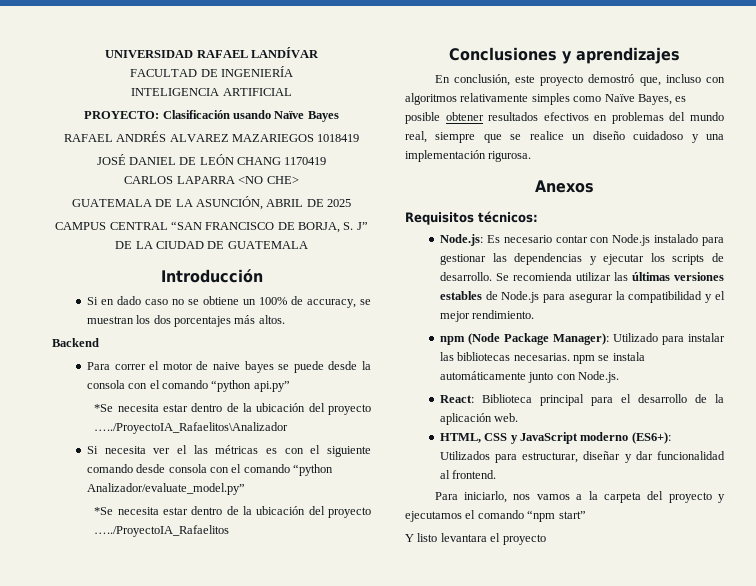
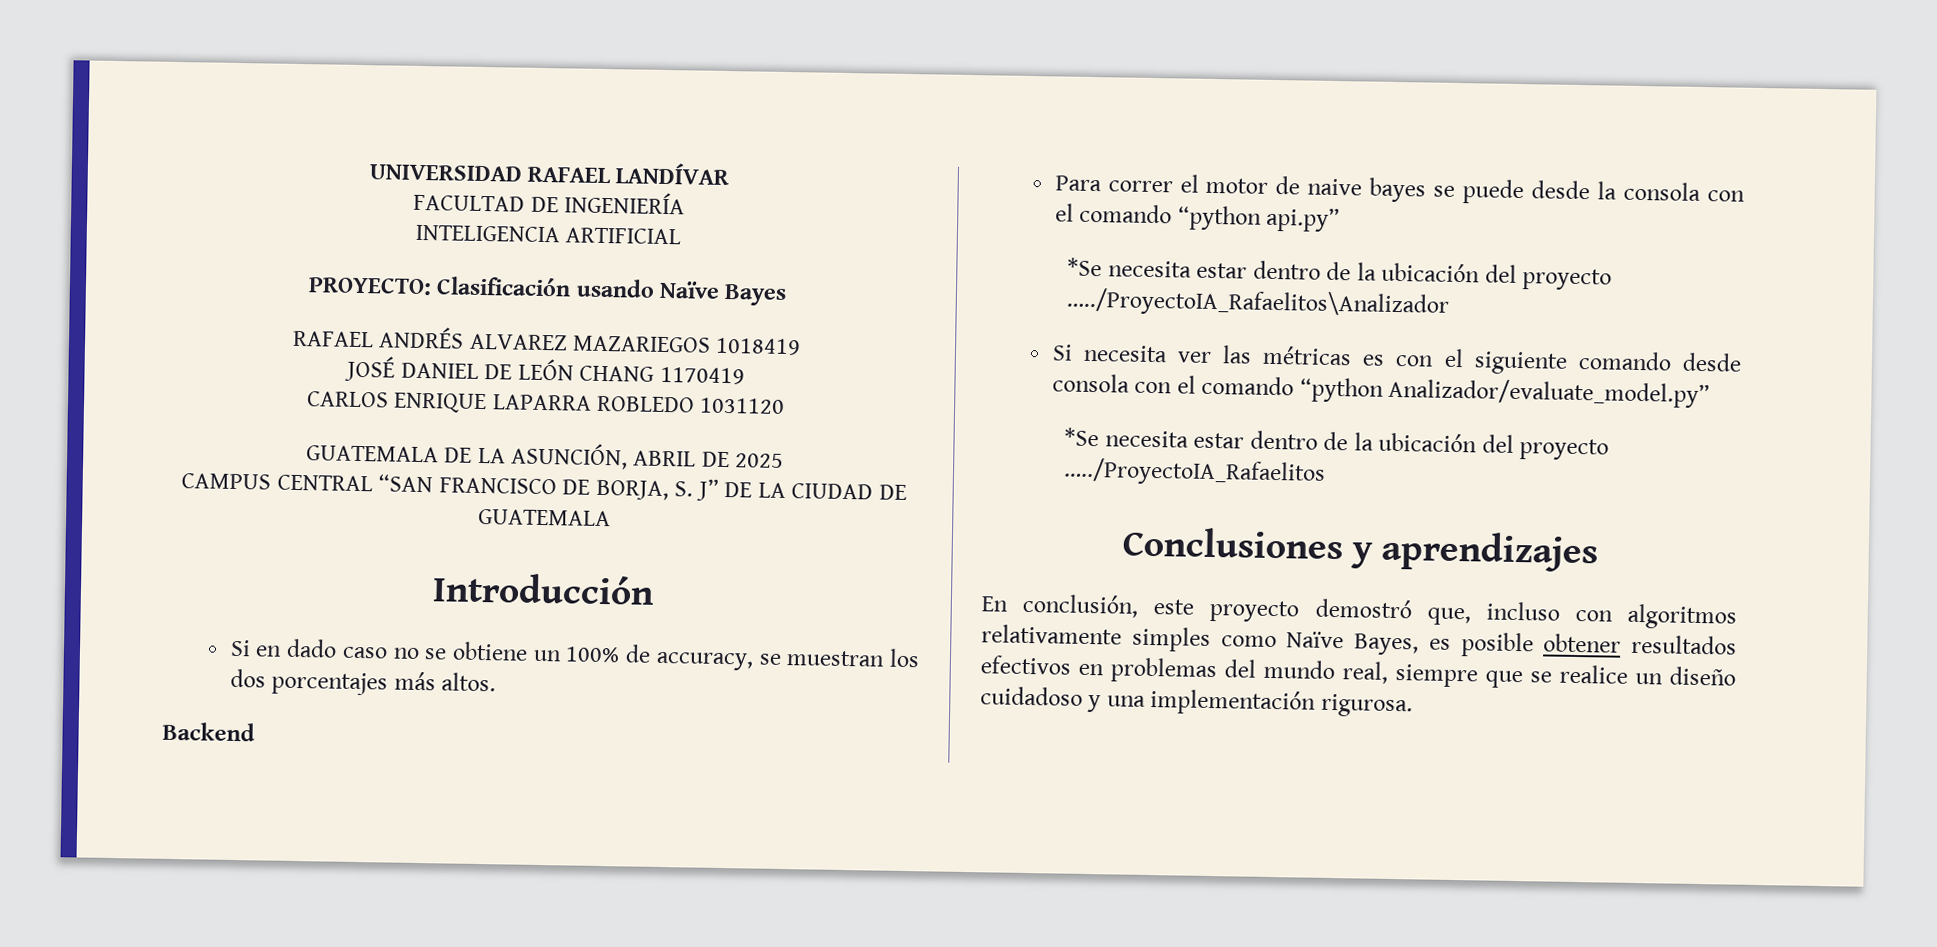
- CARLOS LAPARRA <NO CHE>
+ CARLOS ENRIQUE LAPARRA ROBLEDO 1031120
- Si necesita ver el las métricas es con el siguiente comando desde consola con el comando “python Analizador/evaluate_model.py”
+ Si necesita ver las métricas es con el siguiente comando desde consola con el comando “python Analizador/evaluate_model.py”
- Anexos
- Requisitos técnicos:
- Node.js: Es necesario contar con Node.js instalado para gestionar las dependencias y ejecutar los scripts de desarrollo. Se recomienda utilizar las últimas versiones estables de Node.js para asegurar la compatibilidad y el mejor rendimiento.
- npm (Node Package Manager): Utilizado para instalar las bibliotecas necesarias. npm se instala automáticamente junto con Node.js.
- React: Biblioteca principal para el desarrollo de la aplicación web.
- HTML, CSS y JavaScript moderno (ES6+): Utilizados para estructurar, diseñar y dar funcionalidad al frontend.
- Para iniciarlo, nos vamos a la carpeta del proyecto y ejecutamos el comando “npm start”
- Y listo levantara el proyecto

